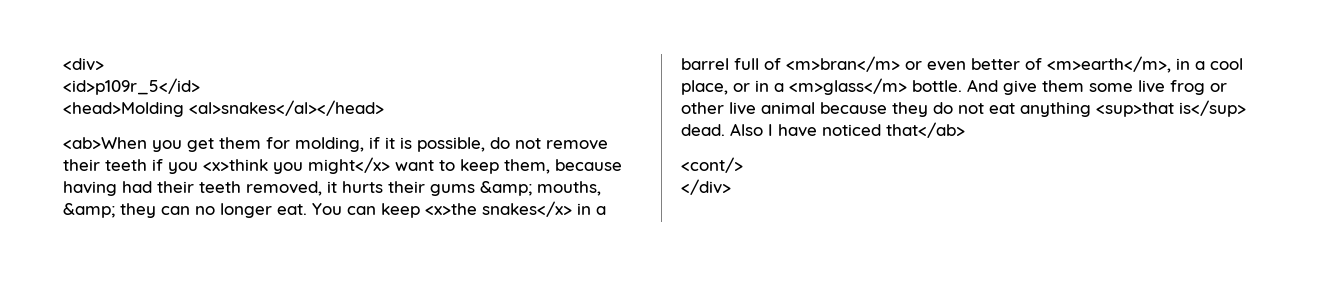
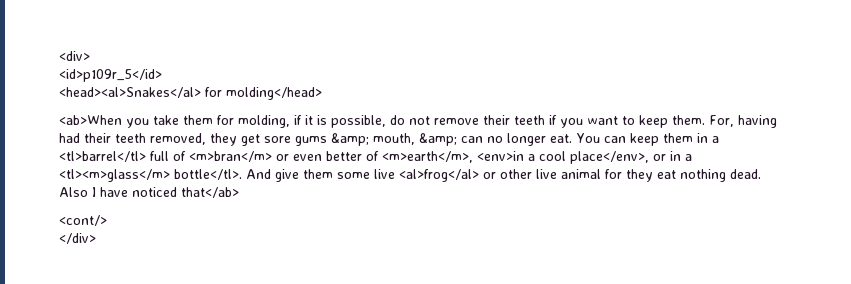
- <head>Molding <al>snakes</al></head>
+ <head><al>Snakes</al> for molding</head>
- <ab>When you get them for molding, if it is possible, do not remove their teeth if you <x>think you might</x> want to keep them, because having had their teeth removed, it hurts their gums &amp; mouths, &amp; they can no longer eat.
+ <ab>When you take them for molding, if it is possible, do not remove their teeth if you want to keep them. For, having had their teeth removed, they get sore gums &amp; mouth, &amp; can no longer eat.
- You can keep <x>the snakes</x> in a barrel full of <m>bran</m> or even better of <m>earth</m>, in a cool place, or in a <m>glass</m> bottle.
+ You can keep them in a <tl>barrel</tl> full of <m>bran</m> or even better of <m>earth</m>, <env>in a cool place</env>, or in a <tl><m>glass</m> bottle</tl>.
- And give them some live frog or other live animal because they do not eat anything <sup>that is</sup> dead.
+ And give them some live <al>frog</al> or other live animal for they eat nothing dead.

